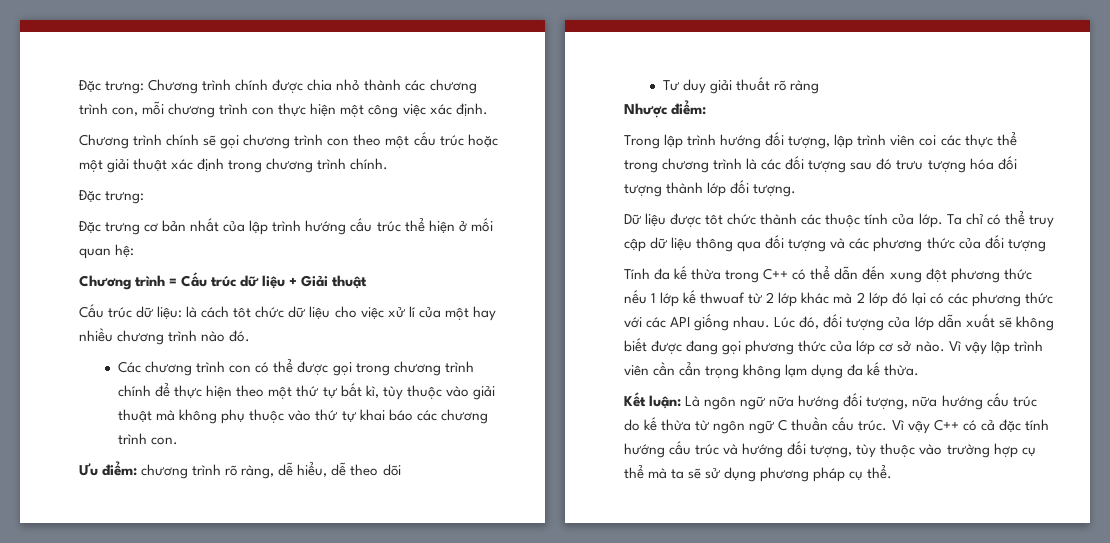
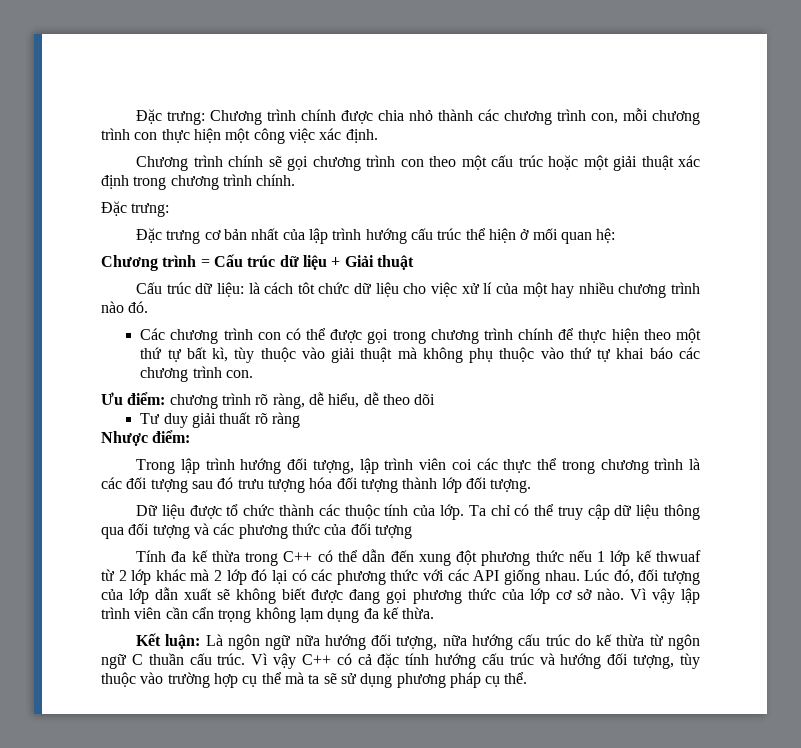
- Dữ liệu được tôt chức thành các thuộc tính của lớp.
+ Dữ liệu được tổ chức thành các thuộc tính của lớp.

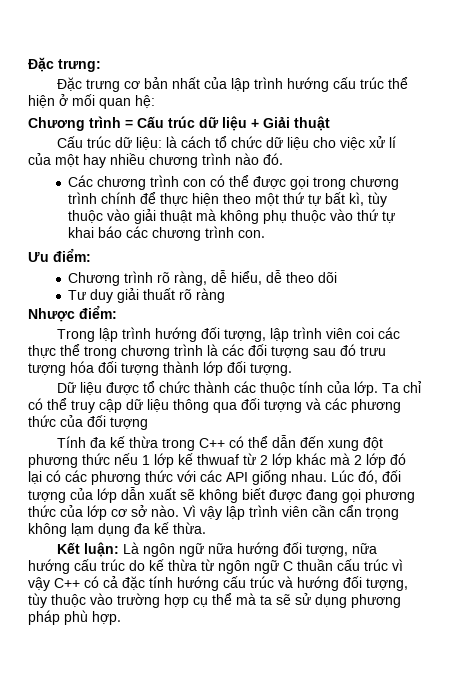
- Đặc trưng: Chương trình chính được chia nhỏ thành các chương trình con, mỗi chương trình con thực hiện một công việc xác định.
- Chương trình chính sẽ gọi chương trình con theo một cấu trúc hoặc một giải thuật xác định trong chương trình chính.
- Cấu trúc dữ liệu: là cách tôt chức dữ liệu cho việc xử lí của một hay nhiều chương trình nào đó.
+ Cấu trúc dữ liệu: là cách tổ chức dữ liệu cho việc xử lí của một hay nhiều chương trình nào đó.
- Ưu điểm: chương trình rõ ràng, dễ hiểu, dễ theo dõi
+ Ưu điểm:
+ Chương trình rõ ràng, dễ hiểu, dễ theo dõi
- Kết luận: Là ngôn ngữ nữa hướng đối tượng, nữa hướng cấu trúc do kế thừa từ ngôn ngữ C thuần cấu trúc. Vì vậy C++ có cả đặc tính hướng cấu trúc và hướng đối tượng, tùy thuộc vào trường hợp cụ thể mà ta sẽ sử dụng phương pháp cụ thể.
+ Kết luận: Là ngôn ngữ nữa hướng đối tượng, nữa hướng cấu trúc do kế thừa từ ngôn ngữ C thuần cấu trúc vì vậy C++ có cả đặc tính hướng cấu trúc và hướng đối tượng, tùy thuộc vào trường hợp cụ thể mà ta sẽ sử dụng phương pháp phù hợp.

